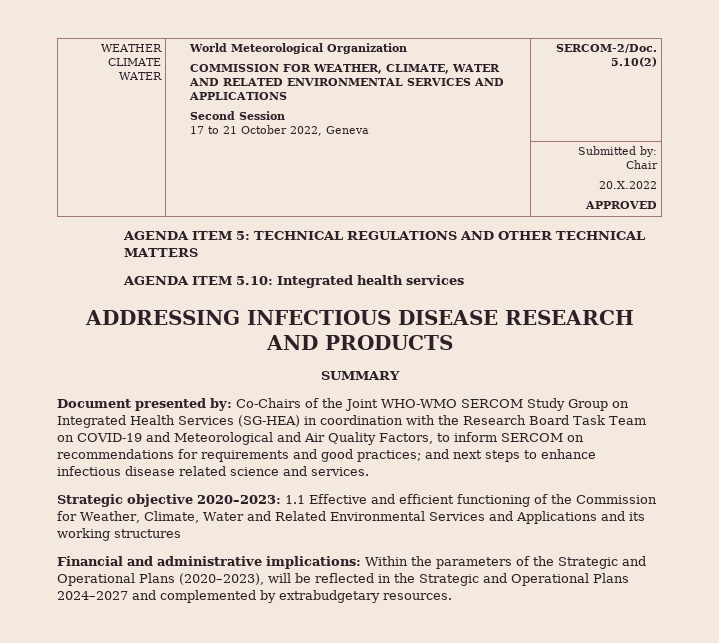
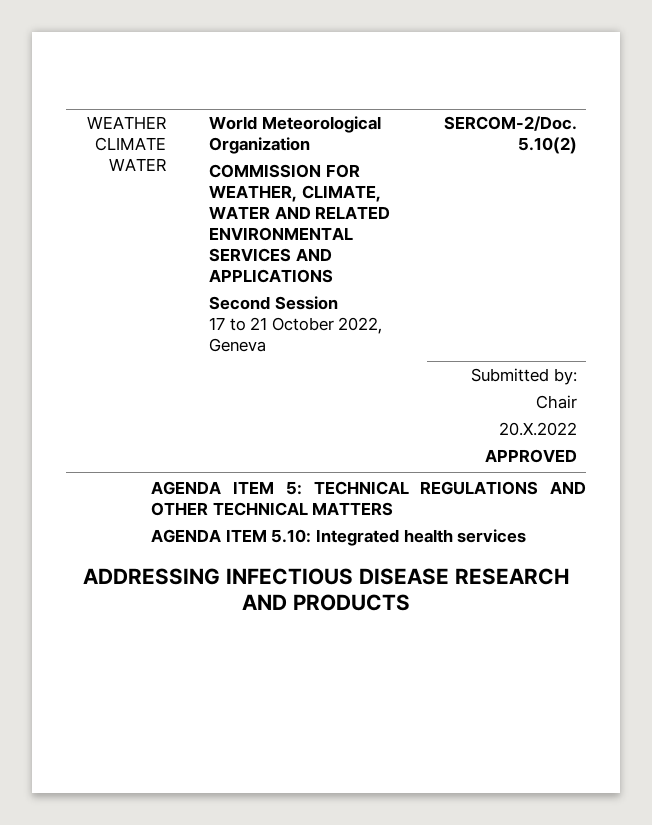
- SUMMARY
- Document presented by: Co-Chairs of the Joint WHO-WMO SERCOM Study Group on Integrated Health Services (SG-HEA) in coordination with the Research Board Task Team on COVID-19 and Meteorological and Air Quality Factors, to inform SERCOM on recommendations for requirements and good practices; and next steps to enhance infectious disease related science and services.
- Strategic objective 2020–2023: 1.1 Effective and efficient functioning of the Commission for Weather, Climate, Water and Related Environmental Services and Applications and its working structures
- Financial and administrative implications: Within the parameters of the Strategic and Operational Plans (2020–2023), will be reflected in the Strategic and Operational Plans 2024–2027 and complemented by extrabudgetary resources.

